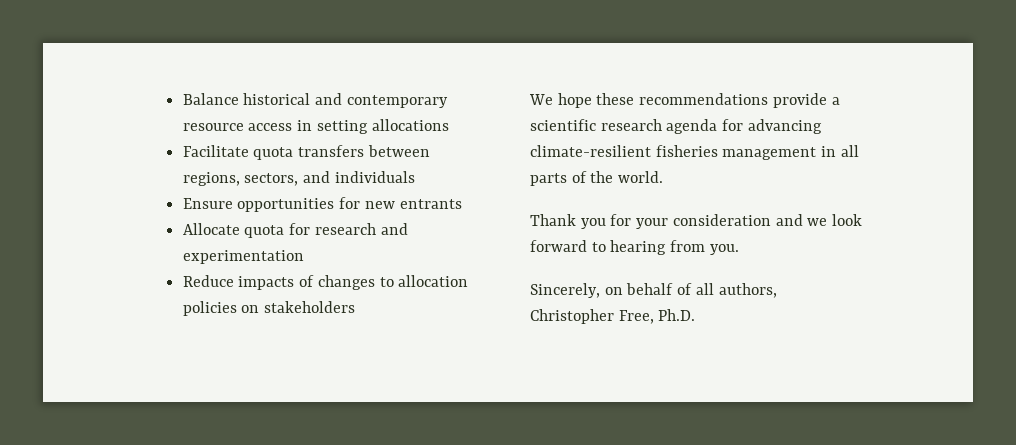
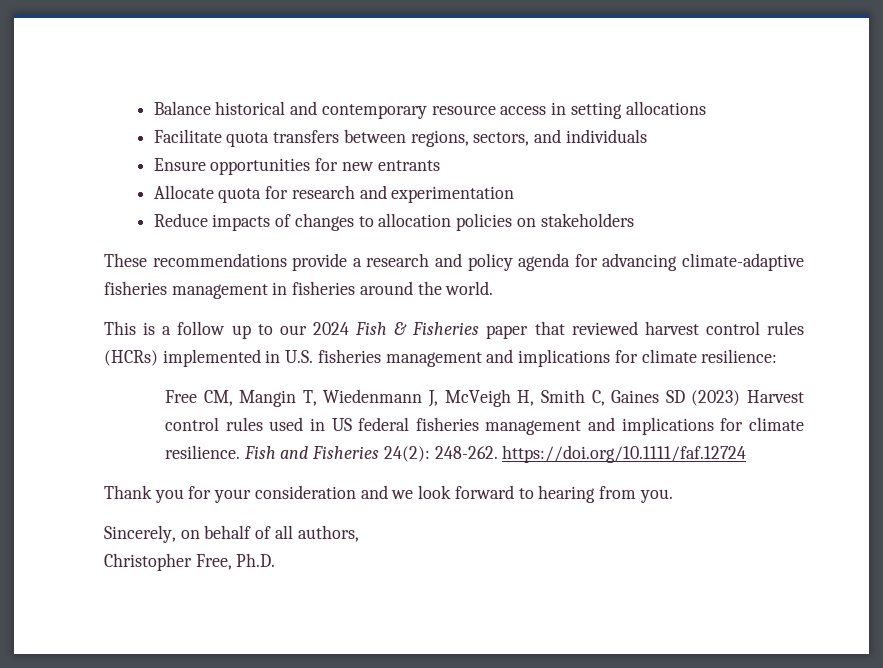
- We hope these recommendations provide a scientific research agenda for advancing climate-resilient fisheries management in all parts of the world.
+ These recommendations provide a research and policy agenda for advancing climate-adaptive fisheries management in fisheries around the world.
+ This is a follow up to our 2024 Fish & Fisheries paper that reviewed harvest control rules (HCRs) implemented in U.S. fisheries management and implications for climate resilience:
+ Free CM, Mangin T, Wiedenmann J, McVeigh H, Smith C, Gaines SD (2023) Harvest control rules used in US federal fisheries management and implications for climate resilience. Fish and Fisheries 24(2): 248-262. https://doi.org/10.1111/faf.12724

